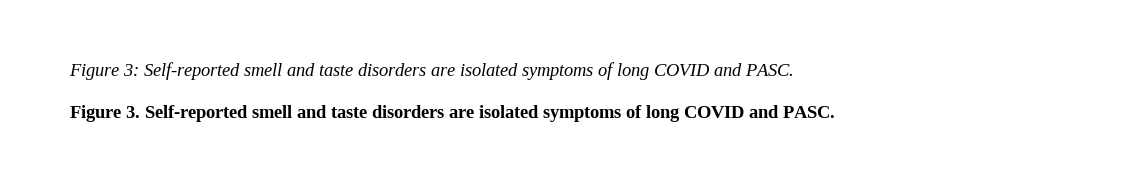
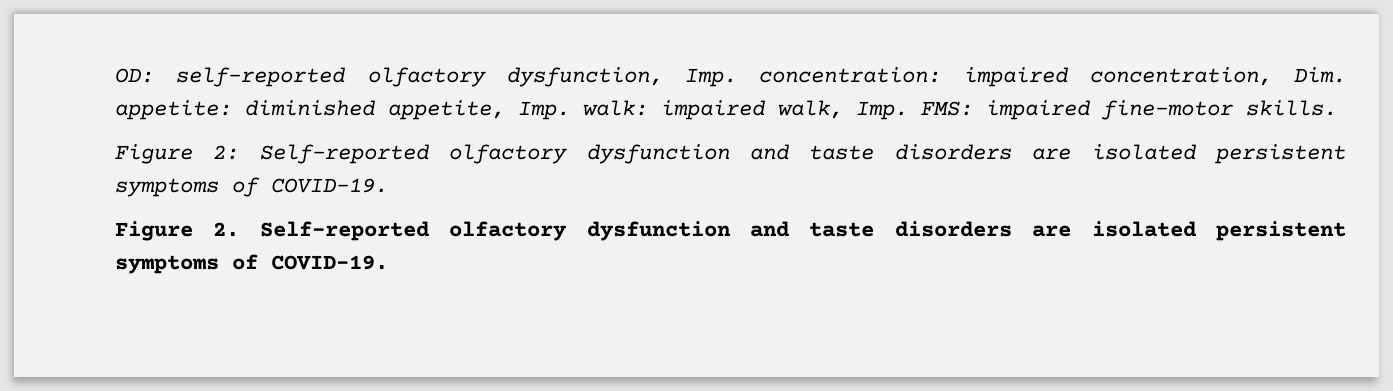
- Figure 3: Self-reported smell and taste disorders are isolated symptoms of long COVID and PASC.
- Figure 3. Self-reported smell and taste disorders are isolated symptoms of long COVID and PASC.
+ OD: self-reported olfactory dysfunction, Imp. concentration: impaired concentration, Dim. appetite: diminished appetite, Imp. walk: impaired walk, Imp. FMS: impaired fine-motor skills.
+ Figure 2: Self-reported olfactory dysfunction and taste disorders are isolated persistent symptoms of COVID-19.
+ Figure 2. Self-reported olfactory dysfunction and taste disorders are isolated persistent symptoms of COVID-19.

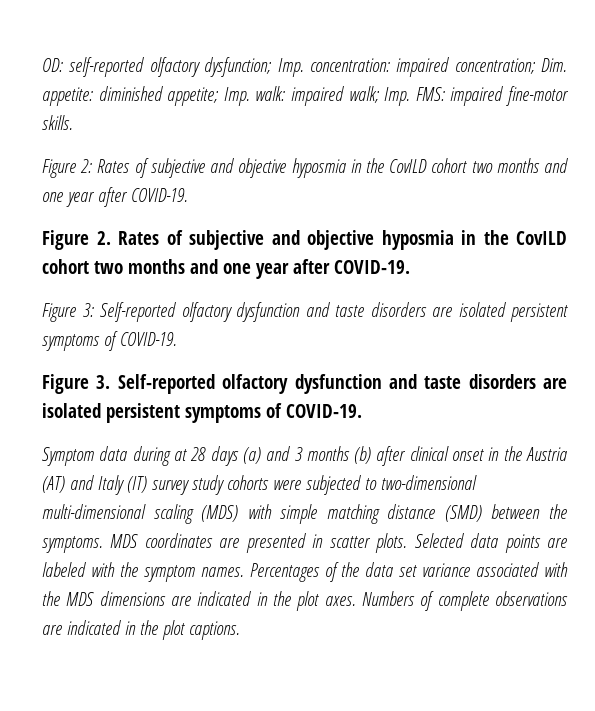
- OD: self-reported olfactory dysfunction, Imp. concentration: impaired concentration, Dim. appetite: diminished appetite, Imp. walk: impaired walk, Imp. FMS: impaired fine-motor skills.
+ OD: self-reported olfactory dysfunction; Imp. concentration: impaired concentration; Dim. appetite: diminished appetite; Imp. walk: impaired walk; Imp. FMS: impaired fine-motor skills.
- Figure 2: Self-reported olfactory dysfunction and taste disorders are isolated persistent symptoms of COVID-19.
+ Figure 2: Rates of subjective and objective hyposmia in the CovILD cohort two months and one year after COVID-19.
+ Figure 2. Rates of subjective and objective hyposmia in the CovILD cohort two months and one year after COVID-19.
+ Figure 3: Self-reported olfactory dysfunction and taste disorders are isolated persistent symptoms of COVID-19.
- Figure 2. Self-reported olfactory dysfunction and taste disorders are isolated persistent symptoms of COVID-19.
+ Figure 3. Self-reported olfactory dysfunction and taste disorders are isolated persistent symptoms of COVID-19.
+ Symptom data during at 28 days (a) and 3 months (b) after clinical onset in the Austria (AT) and Italy (IT) survey study cohorts were subjected to two-dimensional multi-dimensional scaling (MDS) with simple matching distance (SMD) between the symptoms. MDS coordinates are presented in scatter plots. Selected data points are labeled with the symptom names. Percentages of the data set variance associated with the MDS dimensions are indicated in the plot axes. Numbers of complete observations are indicated in the plot captions.

